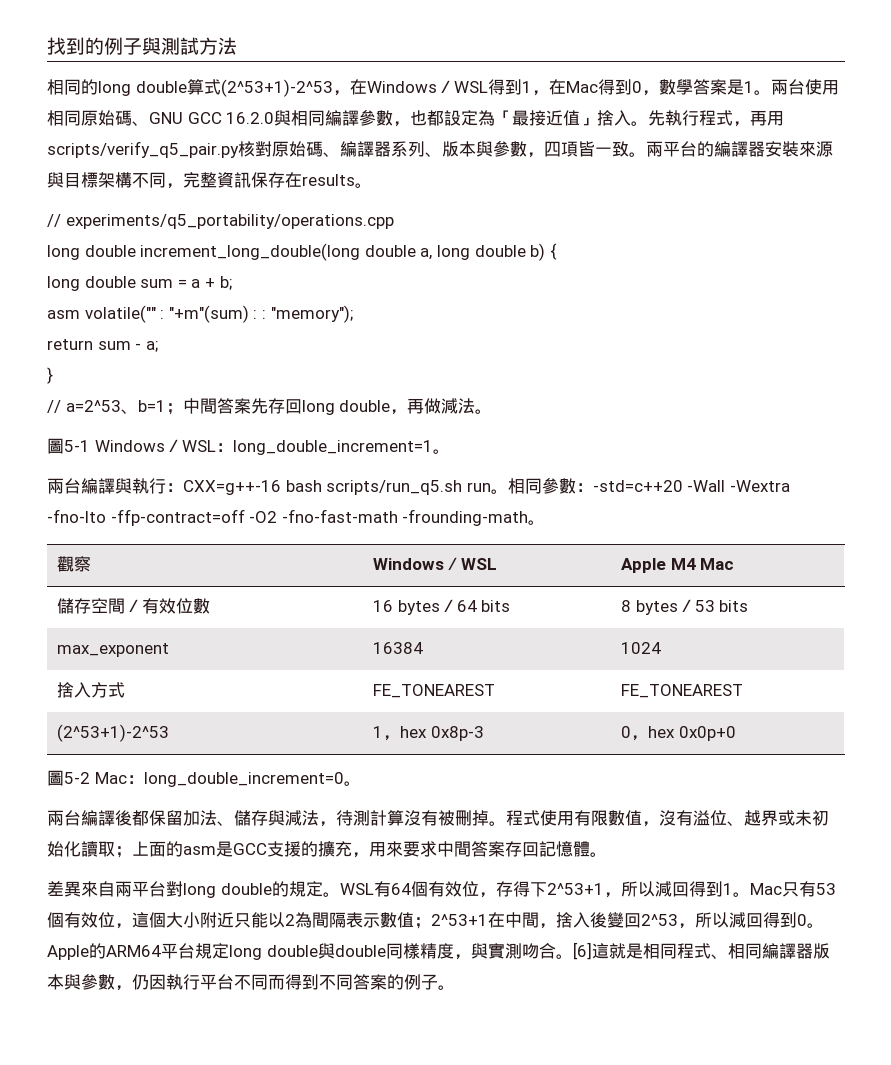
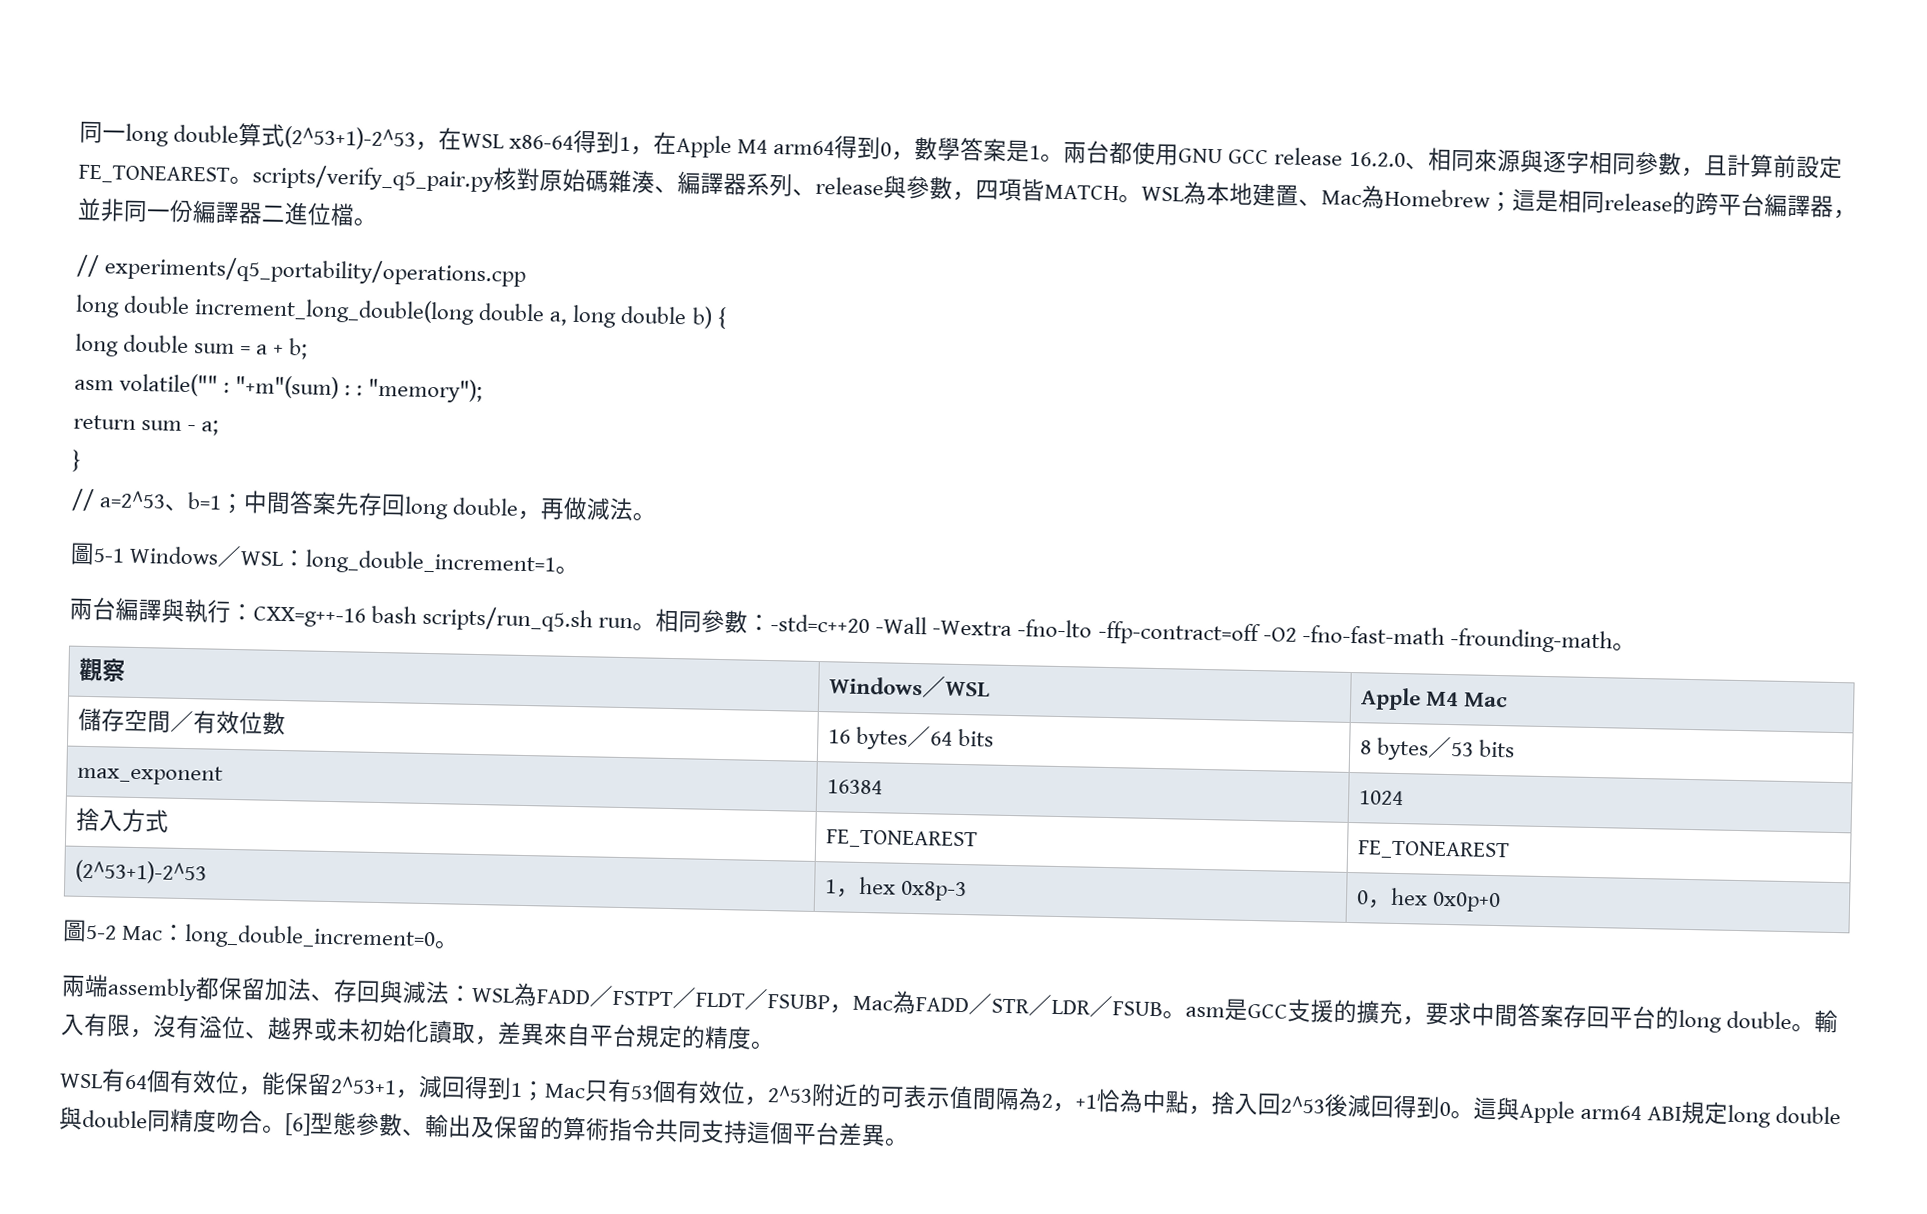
- 找到的例子與測試方法
- 相同的long double算式(2^53+1)-2^53，在Windows／WSL得到1，在Mac得到0，數學答案是1。
+ 同一long double算式(2^53+1)-2^53，在WSL x86-64得到1，在Apple M4 arm64得到0，數學答案是1。
- 兩台使用相同原始碼、GNU GCC 16.2.0與相同編譯參數，也都設定為「最接近值」捨入。先執行程式，再用scripts/verify_q5_pair.py核對原始碼、編譯器系列、版本與參數，四項皆一致。兩平台的編譯器安裝來源與目標架構不同，完整資訊保存在results。
+ 兩台都使用GNU GCC release 16.2.0、相同來源與逐字相同參數，且計算前設定FE_TONEAREST。scripts/verify_q5_pair.py核對原始碼雜湊、編譯器系列、release與參數，四項皆MATCH。WSL為本地建置、Mac為Homebrew；這是相同release的跨平台編譯器，並非同一份編譯器二進位檔。
- 兩台編譯後都保留加法、儲存與減法，待測計算沒有被刪掉。程式使用有限數值，沒有溢位、越界或未初始化讀取；上面的asm是GCC支援的擴充，用來要求中間答案存回記憶體。
- 差異來自兩平台對long double的規定。WSL有64個有效位，存得下2^53+1，所以減回得到1。Mac只有53個有效位，這個大小附近只能以2為間隔表示數值；2^53+1在中間，捨入後變回2^53，所以減回得到0。Apple的ARM64平台規定long double與double同樣精度，與實測吻合。[6]這就是相同程式、相同編譯器版本與參數，仍因執行平台不同而得到不同答案的例子。
+ 兩端assembly都保留加法、存回與減法：WSL為FADD／FSTPT／FLDT／FSUBP，Mac為FADD／STR／LDR／FSUB。asm是GCC支援的擴充，要求中間答案存回平台的long double。輸入有限，沒有溢位、越界或未初始化讀取，差異來自平台規定的精度。
+ WSL有64個有效位，能保留2^53+1，減回得到1；Mac只有53個有效位，2^53附近的可表示值間隔為2，+1恰為中點，捨入回2^53後減回得到0。這與Apple arm64 ABI規定long double與double同精度吻合。[6]型態參數、輸出及保留的算術指令共同支持這個平台差異。

